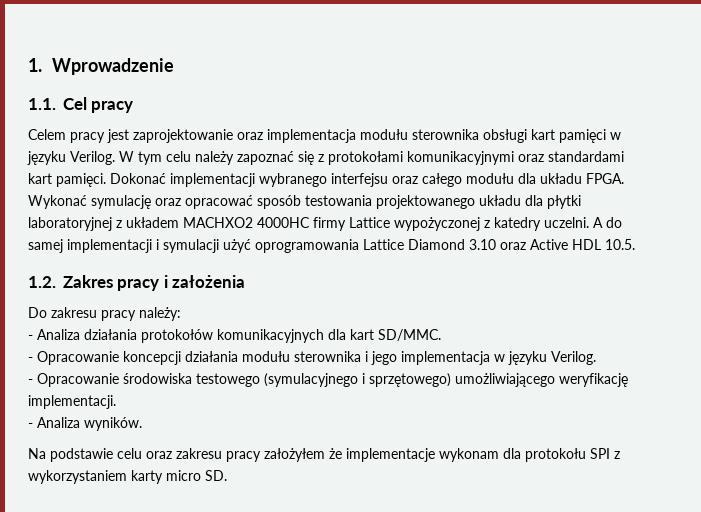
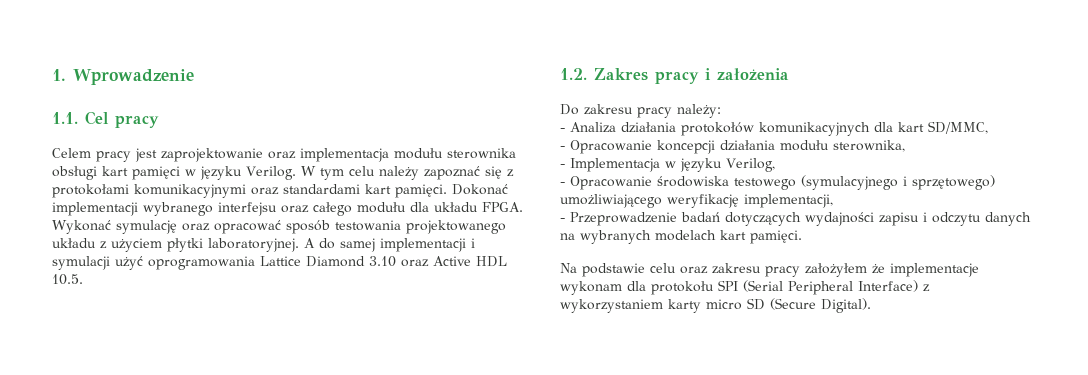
- Wykonać symulację oraz opracować sposób testowania projektowanego układu dla płytki laboratoryjnej z układem MACHXO2 4000HC firmy Lattice wypożyczonej z katedry uczelni.
+ Wykonać symulację oraz opracować sposób testowania projektowanego układu z użyciem płytki laboratoryjnej.
- - Analiza działania protokołów komunikacyjnych dla kart SD/MMC.
+ - Analiza działania protokołów komunikacyjnych dla kart SD/MMC,
- - Opracowanie koncepcji działania modułu sterownika i jego implementacja w języku Verilog.
+ - Opracowanie koncepcji działania modułu sterownika,
+ - Implementacja w języku Verilog,
- - Opracowanie środowiska testowego (symulacyjnego i sprzętowego) umożliwiającego weryfikację implementacji.
- - Analiza wyników.
+ - Opracowanie środowiska testowego (symulacyjnego i sprzętowego) umożliwiającego weryfikację implementacji,
+ - Przeprowadzenie badań dotyczących wydajności zapisu i odczytu danych na wybranych modelach kart pamięci.
- Na podstawie celu oraz zakresu pracy założyłem że implementacje wykonam dla protokołu SPI z wykorzystaniem karty micro SD.
+ Na podstawie celu oraz zakresu pracy założyłem że implementacje wykonam dla protokołu SPI (Serial Peripheral Interface) z wykorzystaniem karty micro SD (Secure Digital).

